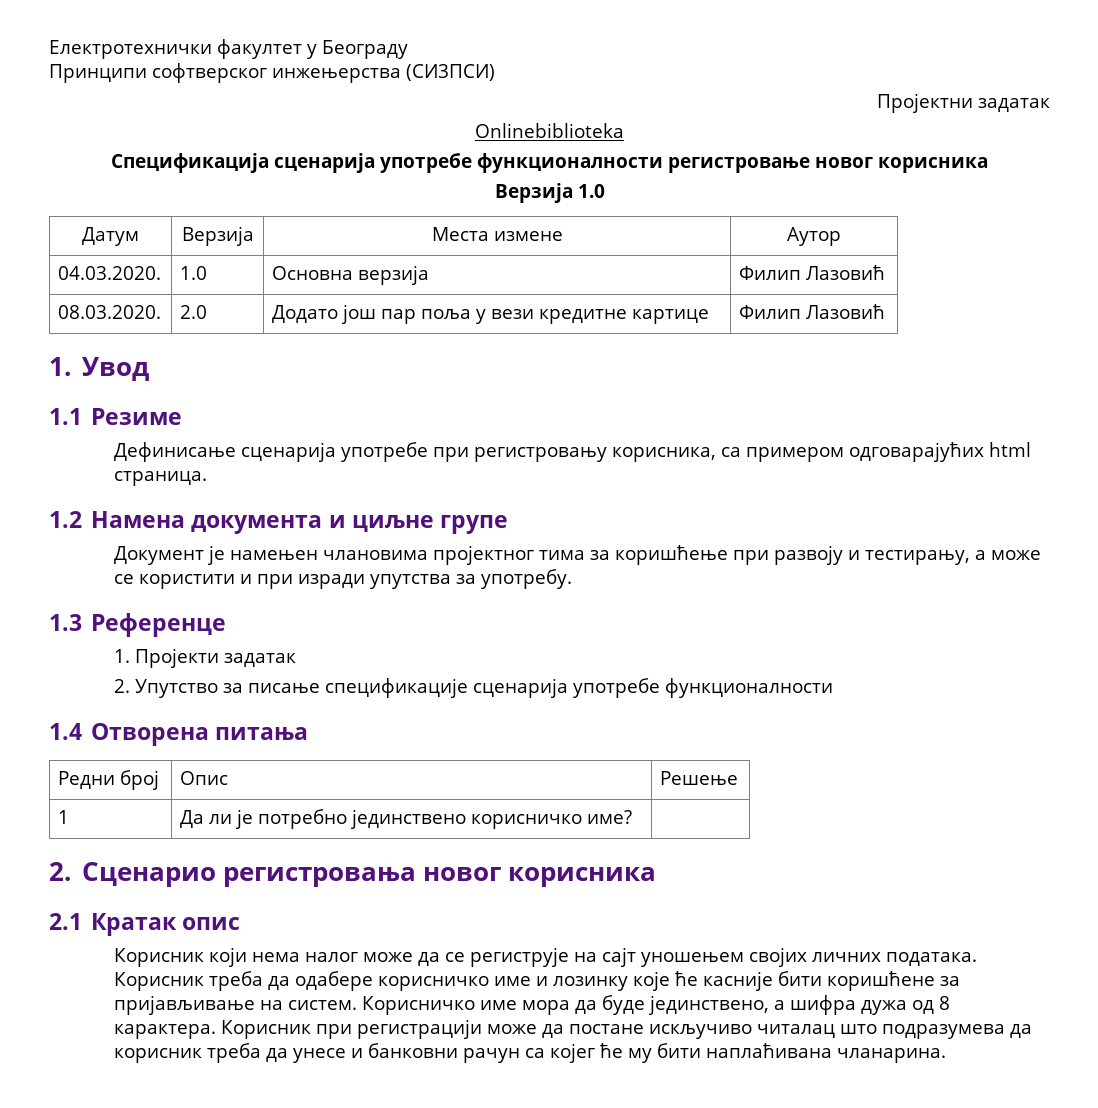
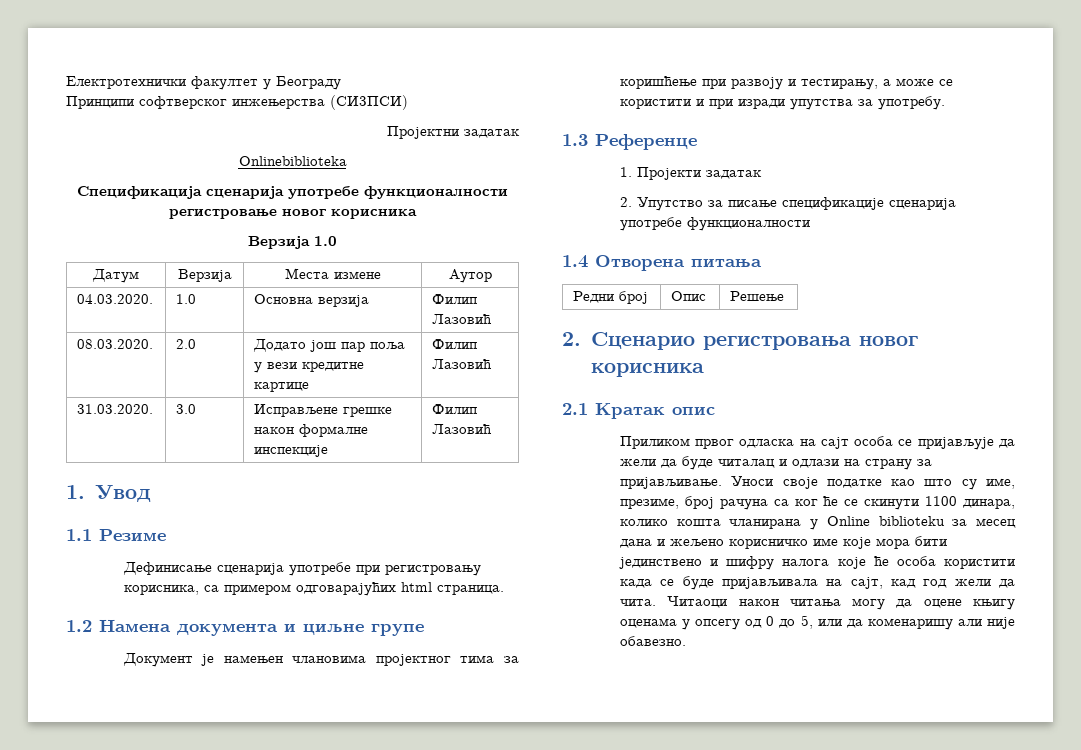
+ 31.03.2020. | 3.0 | Исправљене грешке након формалне инспекције | Филип Лазовић
- 1 | Да ли је потребно јединствено корисничко име? |
- Корисник који нема налог може да се региструје на сајт уношењем својих личних података. Корисник треба да одабере корисничко име и лозинку које ће касније бити коришћене за пријављивање на систем. Корисничко име мора да буде јединствено, а шифра дужа од 8 карактера. Корисник при регистрацији може да постане искључиво читалац што подразумева да корисник треба да унесе и банковни рачун са којег ће му бити наплаћивана чланарина.
+ Приликом првог одласка на сајт особа се пријављује да жели да буде читалац и одлази на страну за пријављивање. Уноси своје податке као што су име, презиме, број рачуна са ког ће се скинути 1100 динара, колико кошта чланирана у Online biblioteku за месец дана и жељено корисничко име које мора бити јединствено и шифру налога које ће особа користити када се буде пријављивала на сајт, кад год жели да чита. Читаоци након читања могу да оцене књигу оценама у опсегу од 0 до 5, или да коменаришу али није обавезно.

